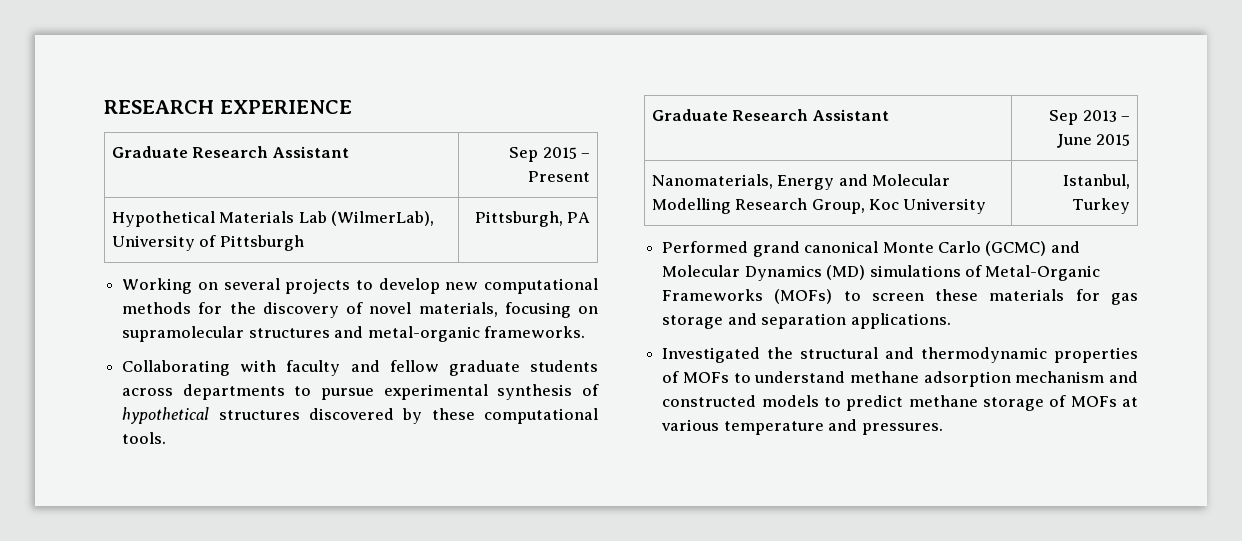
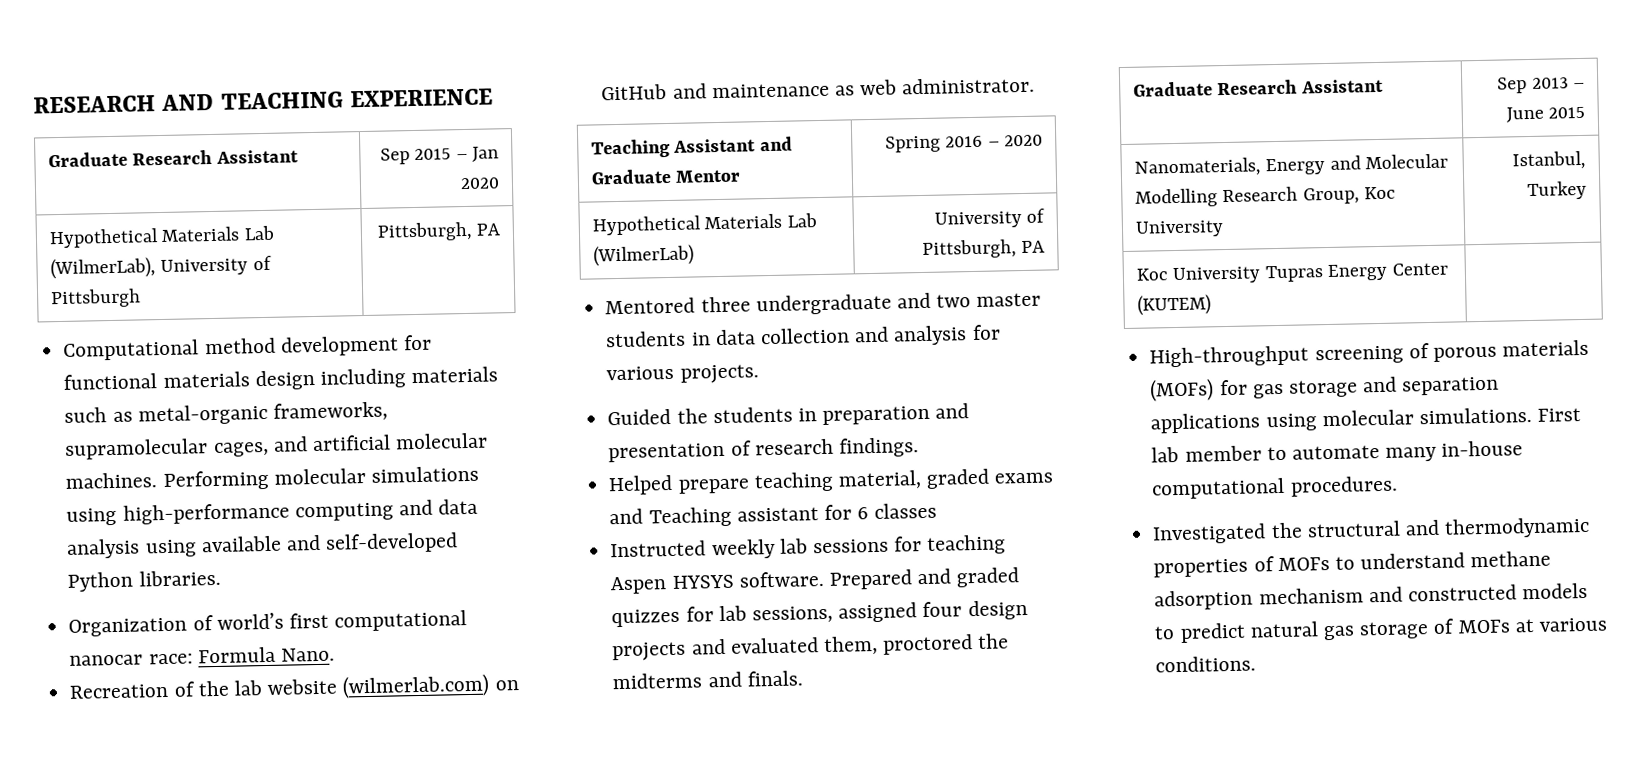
- RESEARCH EXPERIENCE
+ RESEARCH AND TEACHING EXPERIENCE
- Graduate Research Assistant | Sep 2015 – Present
+ Graduate Research Assistant | Sep 2015 – Jan 2020
- Working on several projects to develop new computational methods for the discovery of novel materials, focusing on supramolecular structures and metal-organic frameworks.
- Collaborating with faculty and fellow graduate students across departments to pursue experimental synthesis of hypothetical structures discovered by these computational tools.
+ Computational method development for functional materials design including materials such as metal-organic frameworks, supramolecular cages, and artificial molecular machines. Performing molecular simulations using high-performance computing and data analysis using available and self-developed Python libraries.
+ Organization of world’s first computational nanocar race: Formula Nano.
+ Recreation of the lab website (wilmerlab.com) on GitHub and maintenance as web administrator.
+ Teaching Assistant and Graduate Mentor | Spring 2016 – 2020
+ Hypothetical Materials Lab (WilmerLab) | University of Pittsburgh, PA
+ Mentored three undergraduate and two master students in data collection and analysis for various projects.
+ Guided the students in preparation and presentation of research findings.
+ Helped prepare teaching material, graded exams and Teaching assistant for 6 classes
+ Instructed weekly lab sessions for teaching Aspen HYSYS software. Prepared and graded quizzes for lab sessions, assigned four design projects and evaluated them, proctored the midterms and finals.
- Performed grand canonical Monte Carlo (GCMC) and Molecular Dynamics (MD) simulations of Metal-Organic Frameworks (MOFs) to screen these materials for gas storage and separation applications.
+ Koc University Tupras Energy Center (KUTEM) |
+ High-throughput screening of porous materials (MOFs) for gas storage and separation applications using molecular simulations. First lab member to automate many in-house computational procedures.
- Investigated the structural and thermodynamic properties of MOFs to understand methane adsorption mechanism and constructed models to predict methane storage of MOFs at various temperature and pressures.
+ Investigated the structural and thermodynamic properties of MOFs to understand methane adsorption mechanism and constructed models to predict natural gas storage of MOFs at various conditions.

